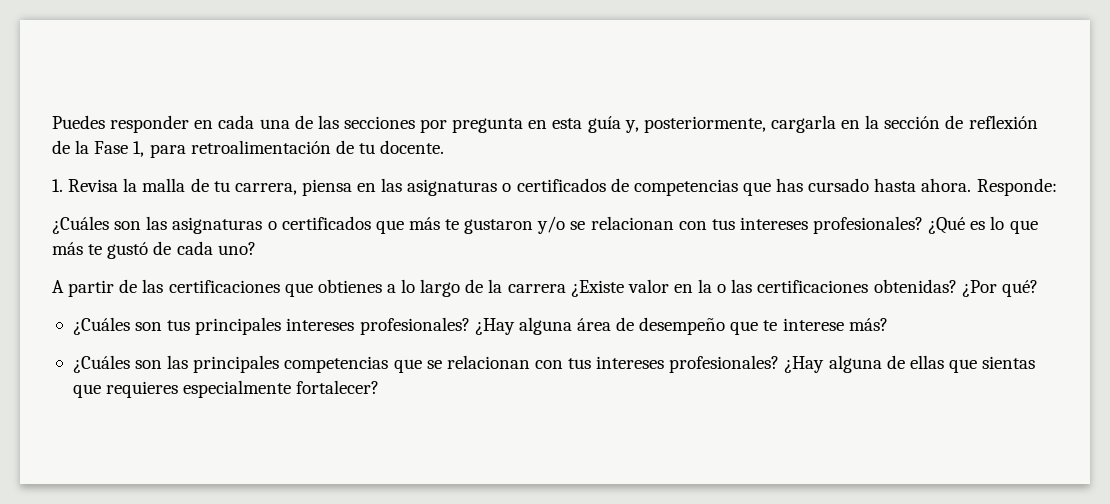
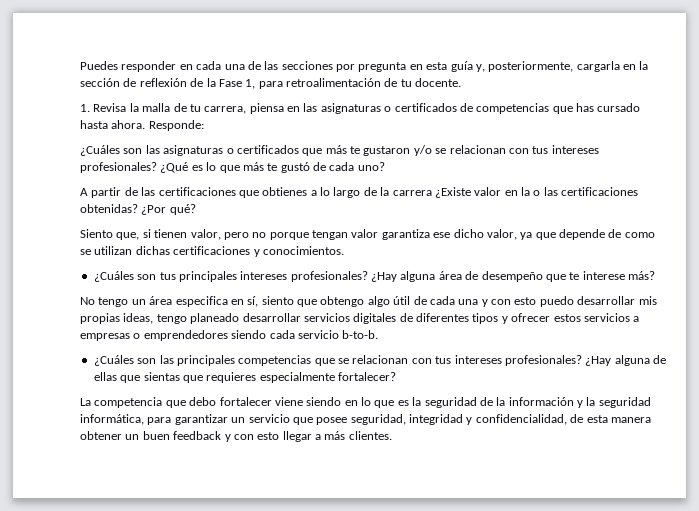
+ Siento que, si tienen valor, pero no porque tengan valor garantiza ese dicho valor, ya que depende de como se utilizan dichas certificaciones y conocimientos.
+ No tengo un área especifica en sí, siento que obtengo algo útil de cada una y con esto puedo desarrollar mis propias ideas, tengo planeado desarrollar servicios digitales de diferentes tipos y ofrecer estos servicios a empresas o emprendedores siendo cada servicio b-to-b.
+ La competencia que debo fortalecer viene siendo en lo que es la seguridad de la información y la seguridad informática, para garantizar un servicio que posee seguridad, integridad y confidencialidad, de esta manera obtener un buen feedback y con esto llegar a más clientes.

